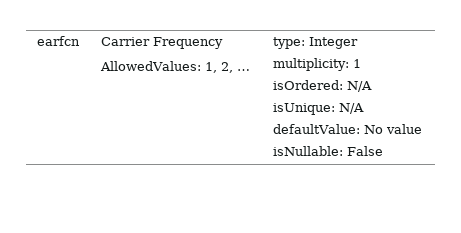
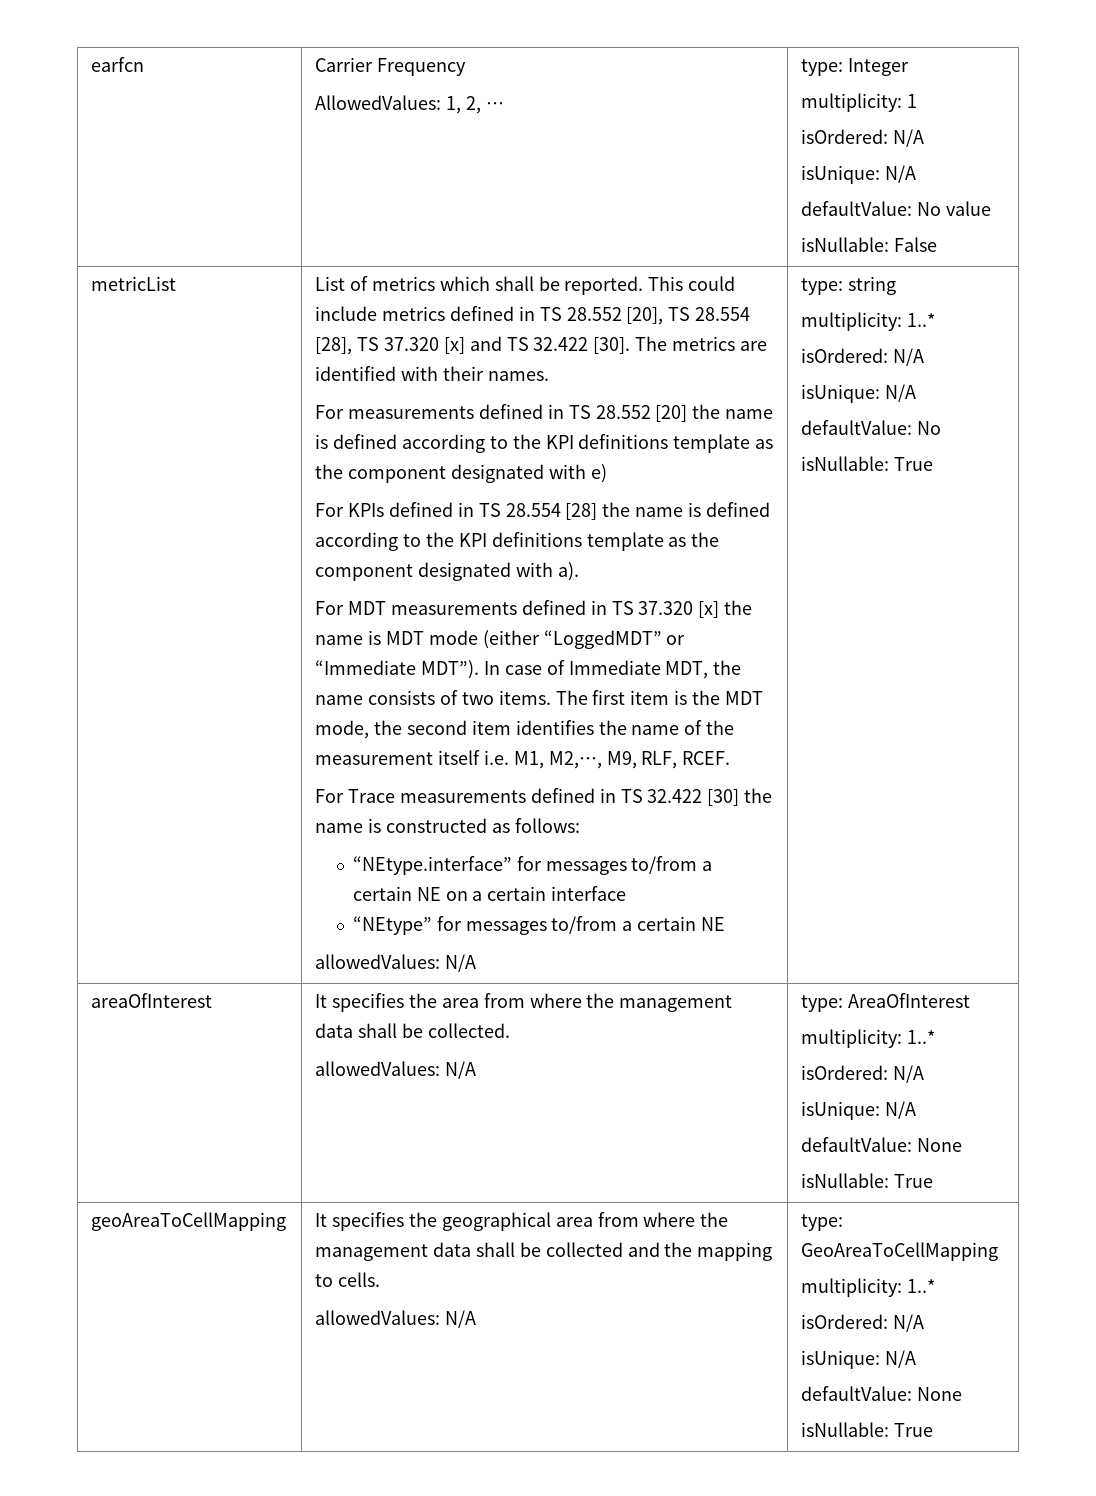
+ metricList | List of metrics which shall be reported. This could include metrics defined in TS 28.552 [20], TS 28.554 [28], TS 37.320 [x] and TS 32.422 [30]. The metrics are identified with their names.
+ For measurements defined in TS 28.552 [20] the name is defined according to the KPI definitions template as the component designated with e)
+ For KPIs defined in TS 28.554 [28] the name is defined according to the KPI definitions template as the component designated with a).
+ For MDT measurements defined in TS 37.320 [x] the name is MDT mode (either “LoggedMDT” or “Immediate MDT”). In case of Immediate MDT, the name consists of two items. The first item is the MDT mode, the second item identifies the name of the measurement itself i.e. M1, M2,…, M9, RLF, RCEF.
+ For Trace measurements defined in TS 32.422 [30] the name is constructed as follows:
+ “NEtype.interface” for messages to/from a certain NE on a certain interface
+ “NEtype” for messages to/from a certain NE
+ allowedValues: N/A | type: string
+ multiplicity: 1..*
+ isOrdered: N/A
+ isUnique: N/A
+ defaultValue: No
+ isNullable: True
+ areaOfInterest | It specifies the area from where the management data shall be collected.
+ allowedValues: N/A | type: AreaOfInterest
+ multiplicity: 1..*
+ isOrdered: N/A
+ isUnique: N/A
+ defaultValue: None
+ isNullable: True
+ geoAreaToCellMapping | It specifies the geographical area from where the management data shall be collected and the mapping to cells.
+ allowedValues: N/A | type: GeoAreaToCellMapping
+ multiplicity: 1..*
+ isOrdered: N/A
+ isUnique: N/A
+ defaultValue: None
+ isNullable: True

